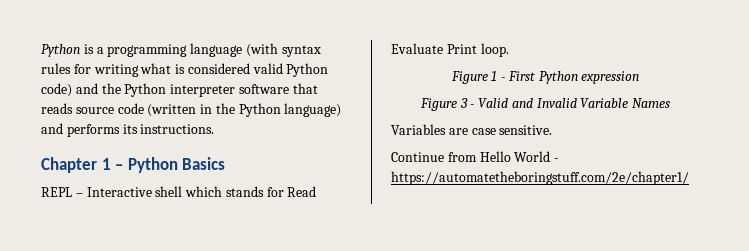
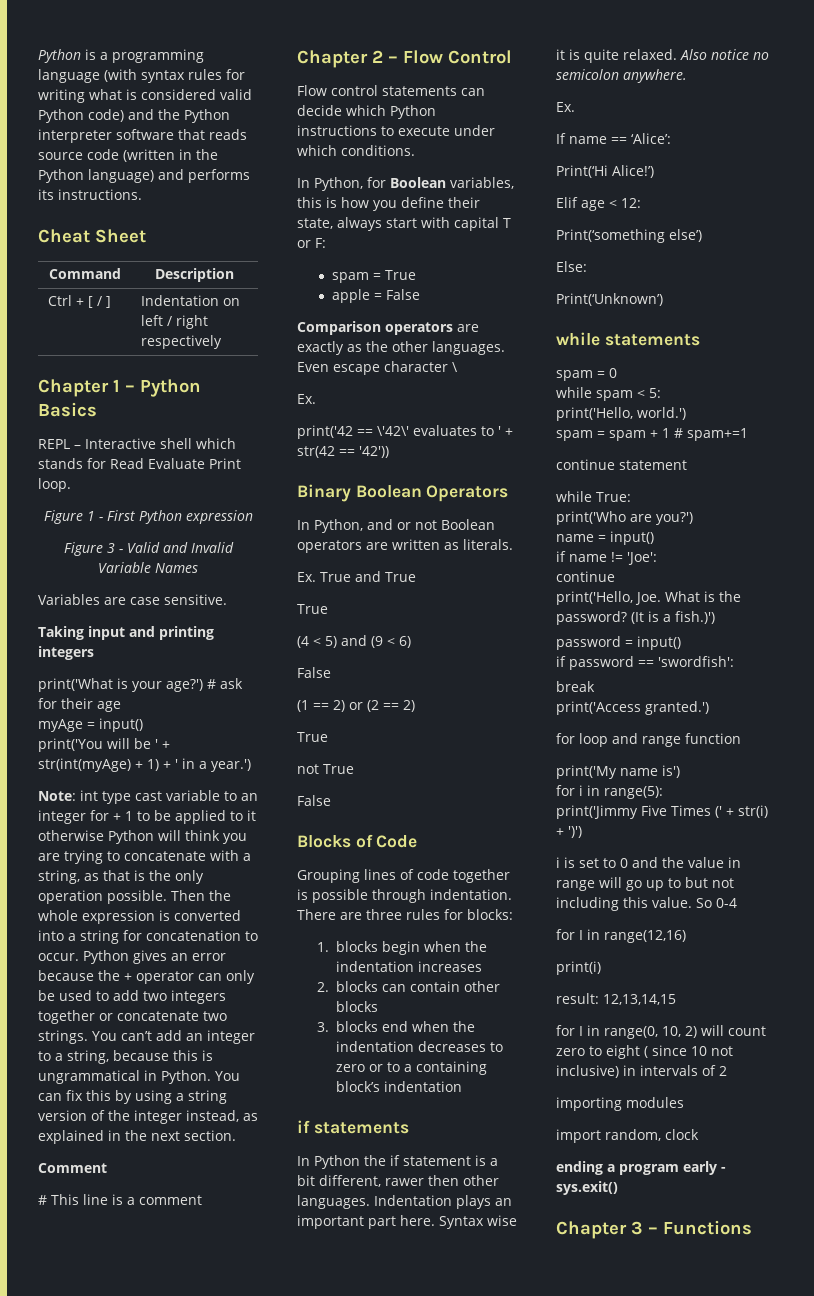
+ Cheat Sheet
+ Command | Description
+ Ctrl + [ / ] | Indentation on left / right respectively
- Continue from Hello World - https://automatetheboringstuff.com/2e/chapter1/
+ Taking input and printing integers
+ print('What is your age?') # ask for their age
+ myAge = input()
+ print('You will be ' + str(int(myAge) + 1) + ' in a year.')
+ Note: int type cast variable to an integer for + 1 to be applied to it otherwise Python will think you are trying to concatenate with a string, as that is the only operation possible. Then the whole expression is converted into a string for concatenation to occur. Python gives an error because the + operator can only be used to add two integers together or concatenate two strings. You can’t add an integer to a string, because this is ungrammatical in Python. You can fix this by using a string version of the integer instead, as explained in the next section.
+ Comment
+ # This line is a comment
+ Chapter 2 – Flow Control
+ Flow control statements can decide which Python instructions to execute under which conditions.
+ In Python, for Boolean variables, this is how you define their state, always start with capital T or F:
+ spam = True
+ apple = False
+ Comparison operators are exactly as the other languages. Even escape character \
+ Ex.
+ print('42 == \'42\' evaluates to ' + str(42 == '42'))
+ Binary Boolean Operators
+ In Python, and or not Boolean operators are written as literals.
+ Ex. True and True
+ True
+ (4 < 5) and (9 < 6)
+ False
+ (1 == 2) or (2 == 2)
+ True
+ not True
+ False
+ Blocks of Code
+ Grouping lines of code together is possible through indentation. There are three rules for blocks:
+ 1. blocks begin when the indentation increases
+ 2. blocks can contain other blocks
+ 3. blocks end when the indentation decreases to zero or to a containing block’s indentation
+ if statements
+ In Python the if statement is a bit different, rawer then other languages. Indentation plays an important part here. Syntax wise it is quite relaxed. Also notice no semicolon anywhere.
+ Ex.
+ If name == ‘Alice’:
+ Print(‘Hi Alice!’)
+ Elif age < 12:
+ Print(‘something else’)
+ Else:
+ Print(‘Unknown’)
+ while statements
+ spam = 0
+ while spam < 5:
+ print('Hello, world.')
+ spam = spam + 1 # spam+=1
+ continue statement
+ while True:
+ print('Who are you?')
+ name = input()
+ if name != 'Joe':
+ continue
+ print('Hello, Joe. What is the password? (It is a fish.)')
+ password = input()
+ if password == 'swordfish':
+ break
+ print('Access granted.')
+ for loop and range function
+ print('My name is')
+ for i in range(5):
+ print('Jimmy Five Times (' + str(i) + ')')
+ i is set to 0 and the value in range will go up to but not including this value. So 0-4
+ for I in range(12,16)
+ print(i)
+ result: 12,13,14,15
+ for I in range(0, 10, 2) will count zero to eight ( since 10 not inclusive) in intervals of 2
+ importing modules
+ import random, clock
+ ending a program early - sys.exit()
+ Chapter 3 – Functions

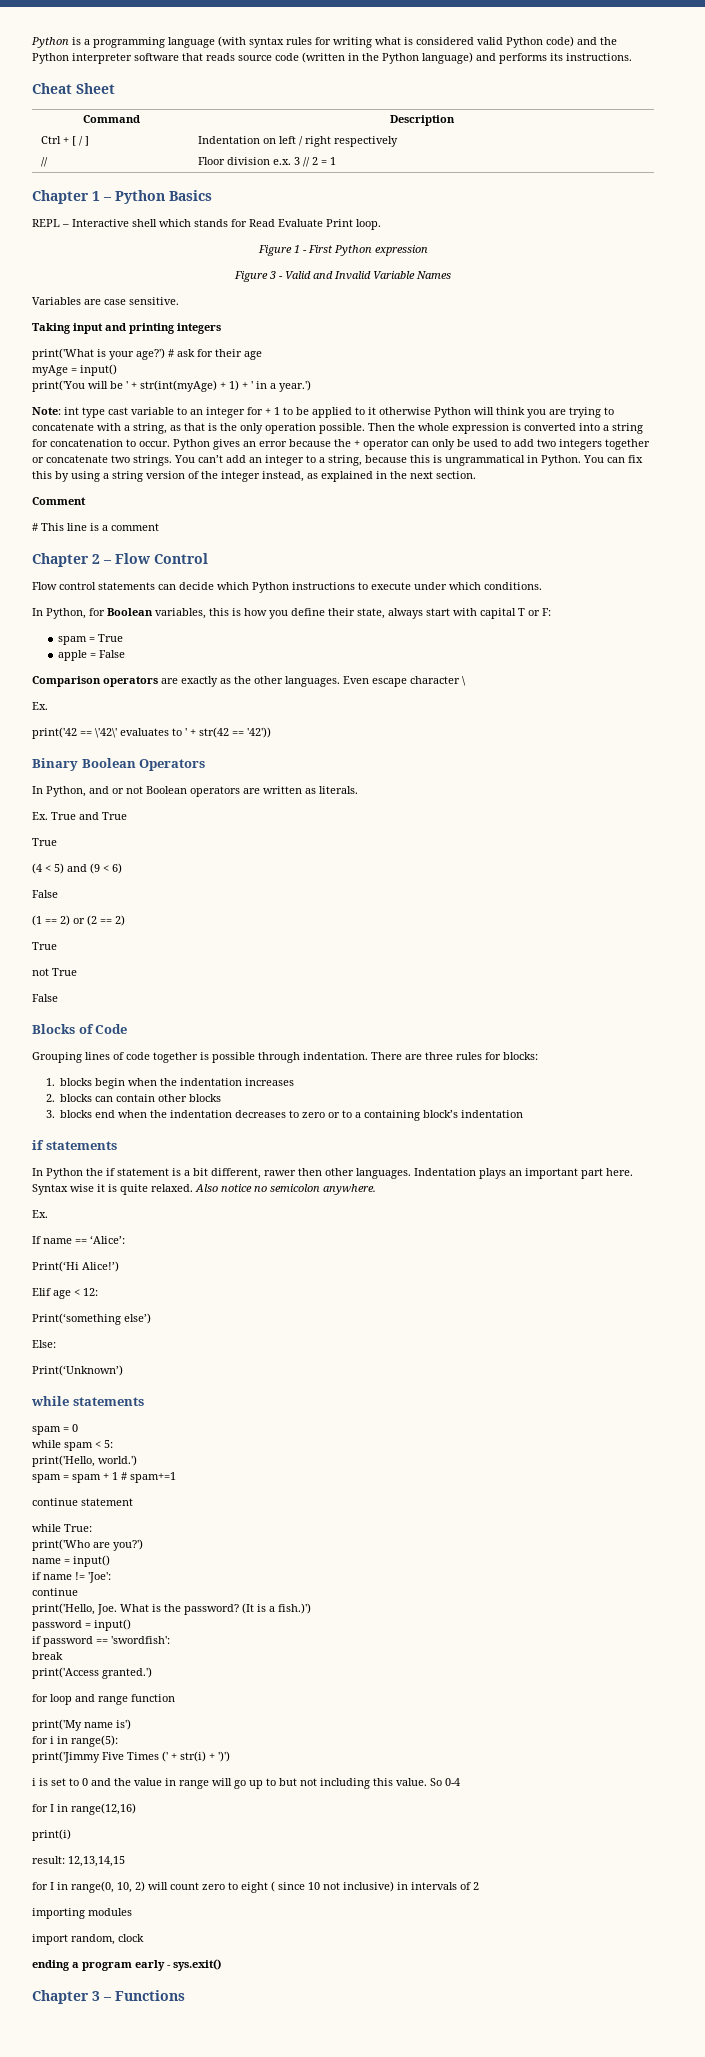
+ // | Floor division e.x. 3 // 2 = 1

